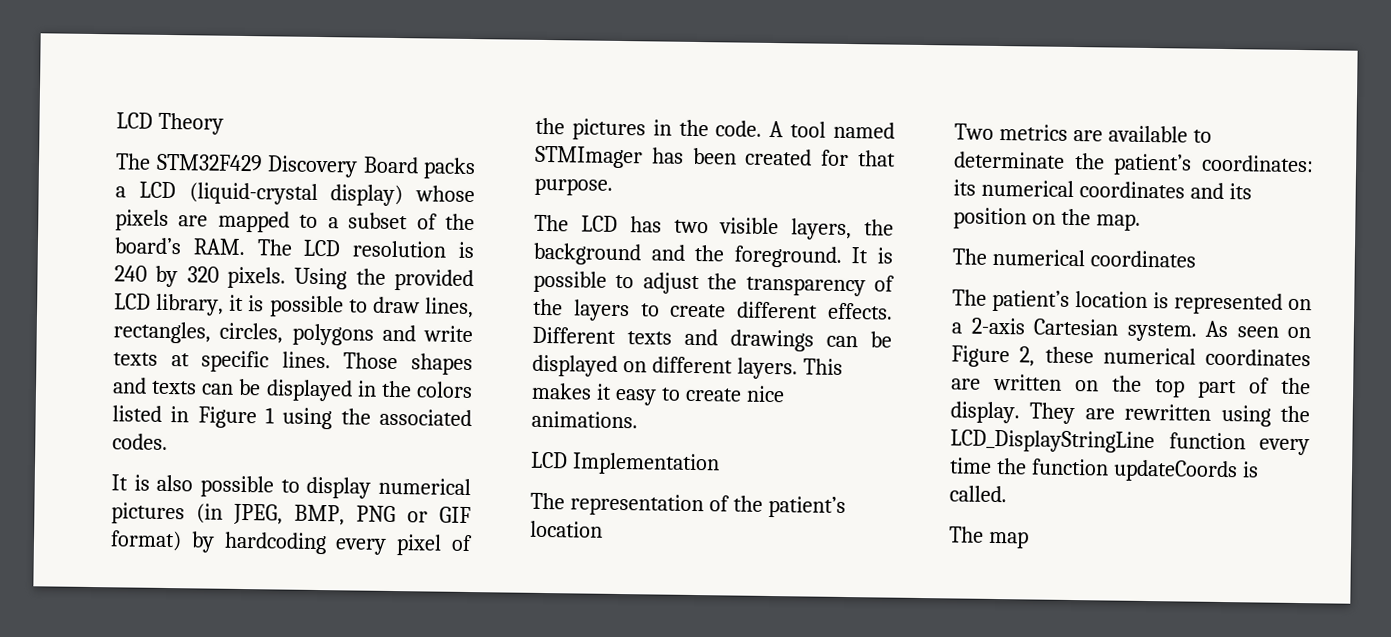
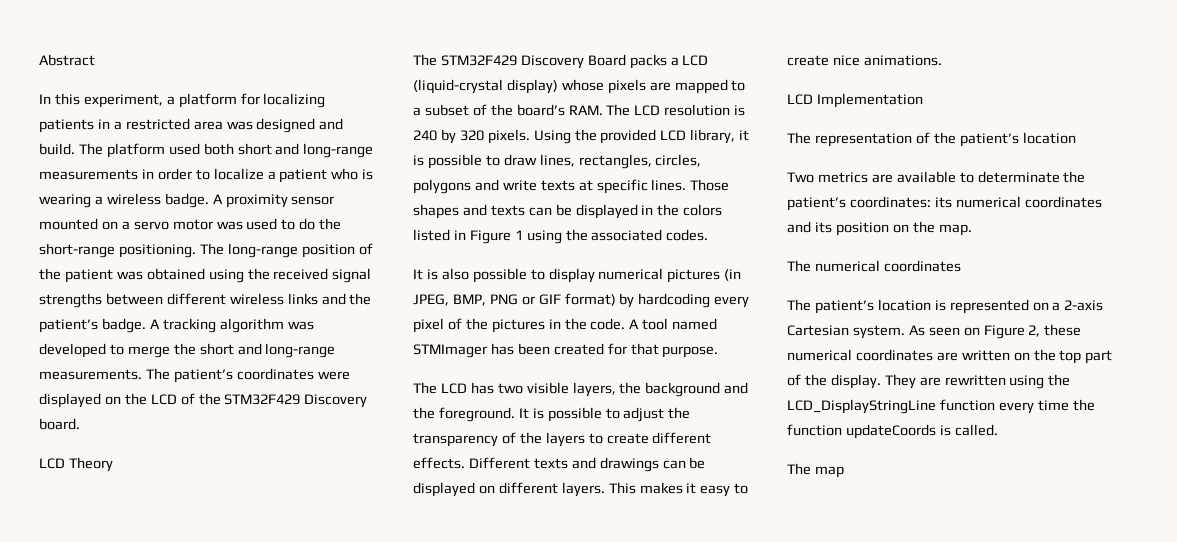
+ Abstract
+ In this experiment, a platform for localizing patients in a restricted area was designed and build. The platform used both short and long-range measurements in order to localize a patient who is wearing a wireless badge. A proximity sensor mounted on a servo motor was used to do the short-range positioning. The long-range position of the patient was obtained using the received signal strengths between different wireless links and the patient’s badge. A tracking algorithm was developed to merge the short and long-range measurements. The patient’s coordinates were displayed on the LCD of the STM32F429 Discovery board.

